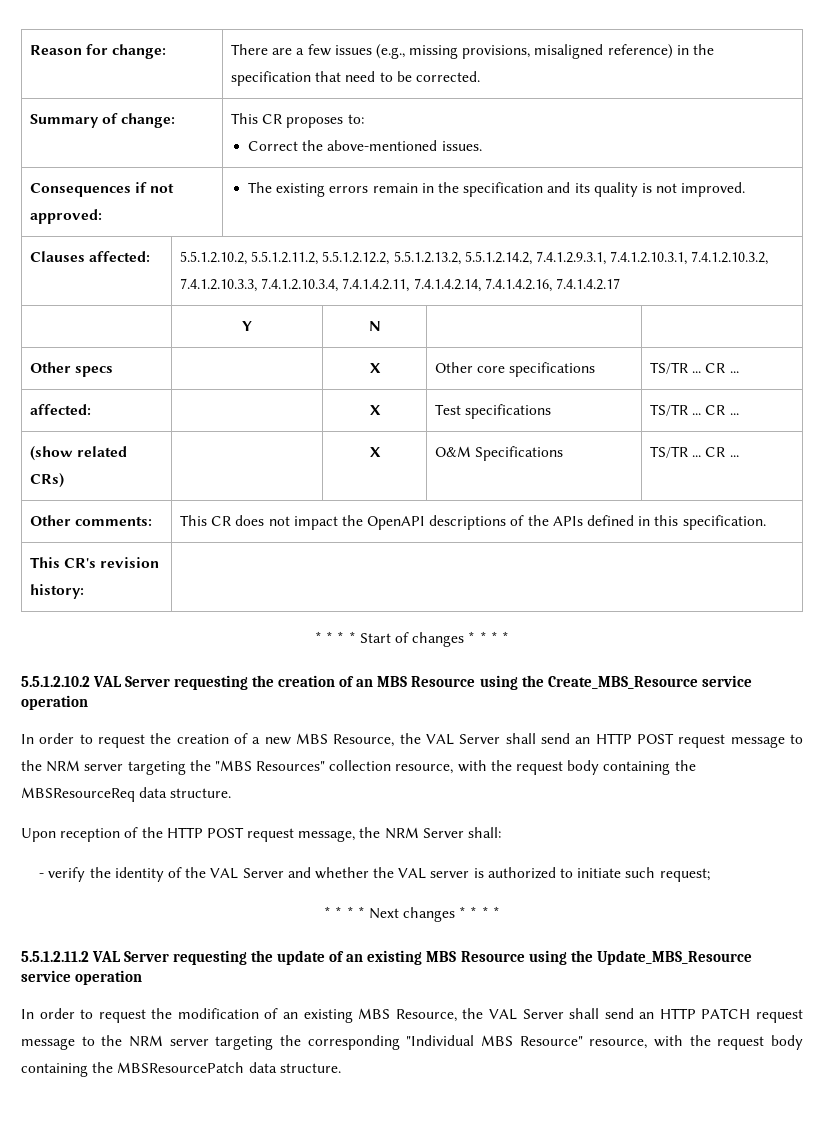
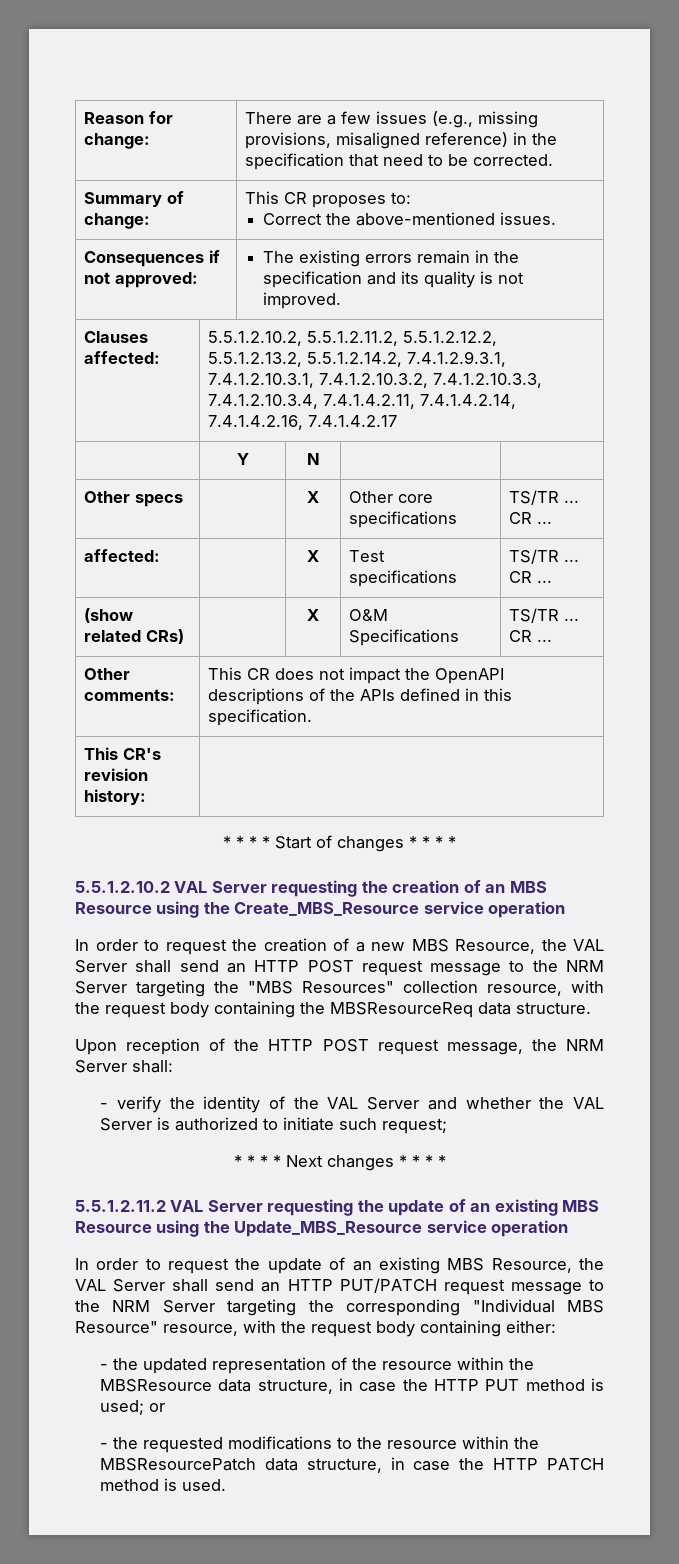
- In order to request the creation of a new MBS Resource, the VAL Server shall send an HTTP POST request message to the NRM server targeting the "MBS Resources" collection resource, with the request body containing the MBSResourceReq data structure.
+ In order to request the creation of a new MBS Resource, the VAL Server shall send an HTTP POST request message to the NRM Server targeting the "MBS Resources" collection resource, with the request body containing the MBSResourceReq data structure.
- - verify the identity of the VAL Server and whether the VAL server is authorized to initiate such request;
+ - verify the identity of the VAL Server and whether the VAL Server is authorized to initiate such request;
- In order to request the modification of an existing MBS Resource, the VAL Server shall send an HTTP PATCH request message to the NRM server targeting the corresponding "Individual MBS Resource" resource, with the request body containing the MBSResourcePatch data structure.
+ In order to request the update of an existing MBS Resource, the VAL Server shall send an HTTP PUT/PATCH request message to the NRM Server targeting the corresponding "Individual MBS Resource" resource, with the request body containing either:
+ - the updated representation of the resource within the MBSResource data structure, in case the HTTP PUT method is used; or
+ - the requested modifications to the resource within the MBSResourcePatch data structure, in case the HTTP PATCH method is used.

